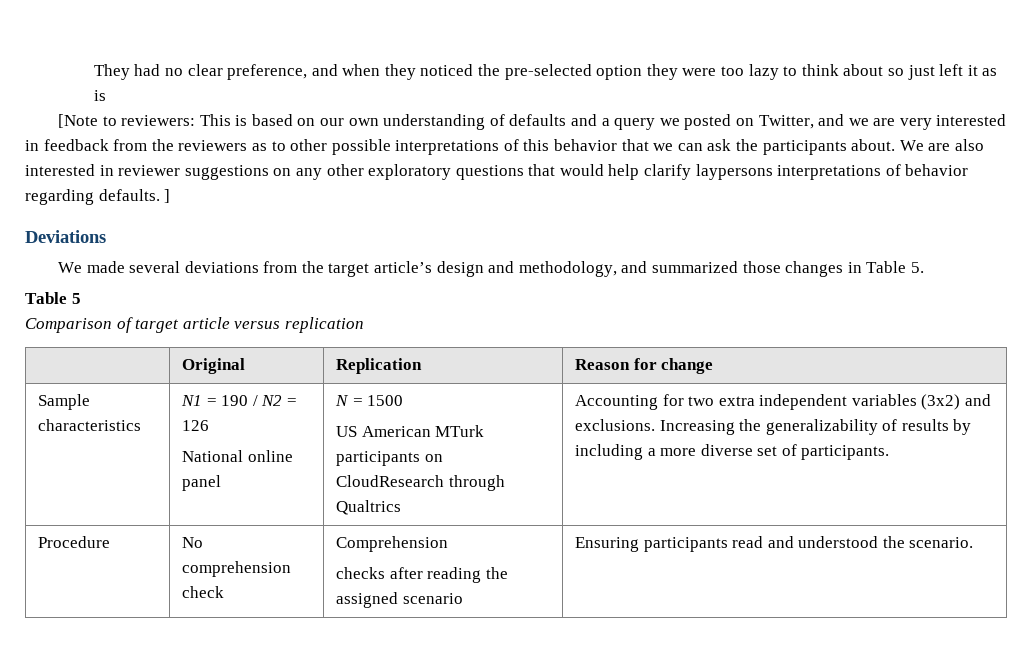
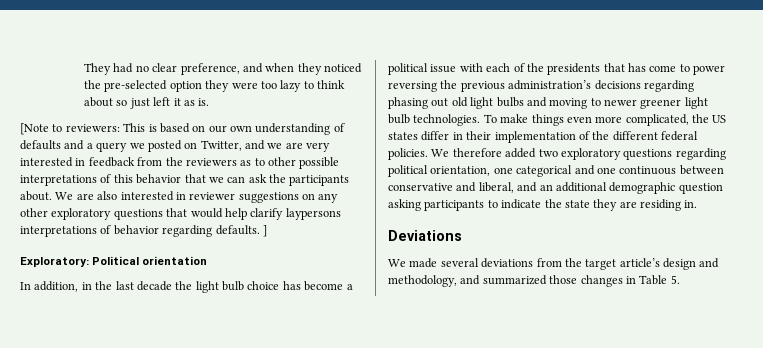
- They had no clear preference, and when they noticed the pre-selected option they were too lazy to think about so just left it as is
+ They had no clear preference, and when they noticed the pre-selected option they were too lazy to think about so just left it as is.
+ Exploratory: Political orientation
+ In addition, in the last decade the light bulb choice has become a political issue with each of the presidents that has come to power reversing the previous administration’s decisions regarding phasing out old light bulbs and moving to newer greener light bulb technologies. To make things even more complicated, the US states differ in their implementation of the different federal policies. We therefore added two exploratory questions regarding political orientation, one categorical and one continuous between conservative and liberal, and an additional demographic question asking participants to indicate the state they are residing in.
- Table 5
- Comparison of target article versus replication
- | Original | Replication | Reason for change
- Sample characteristics | N1 = 190 / N2 = 126
- National online panel | N = 1500
- US American MTurk participants on CloudResearch through Qualtrics | Accounting for two extra independent variables (3x2) and exclusions. Increasing the generalizability of results by including a more diverse set of participants.
- Procedure | No comprehension check | Comprehension
- checks after reading the assigned scenario | Ensuring participants read and understood the scenario.

